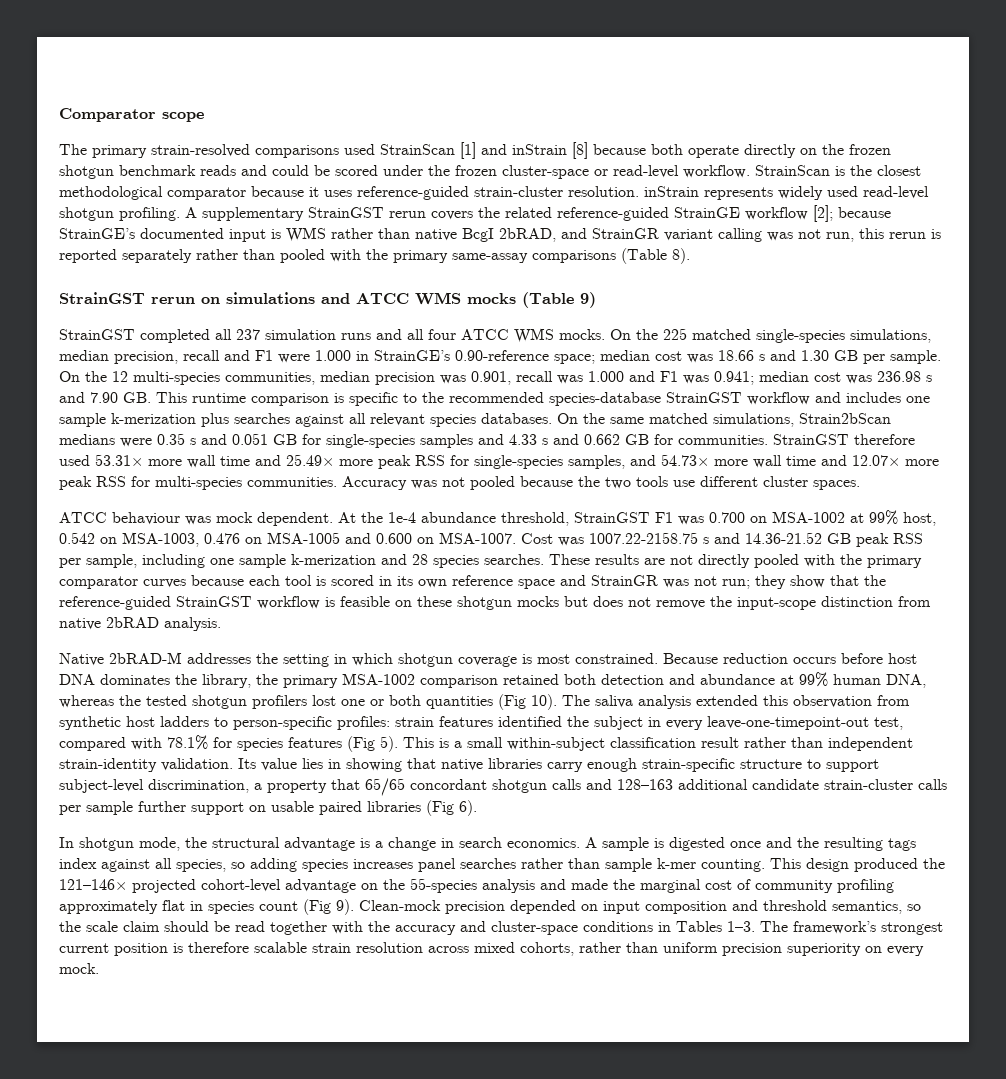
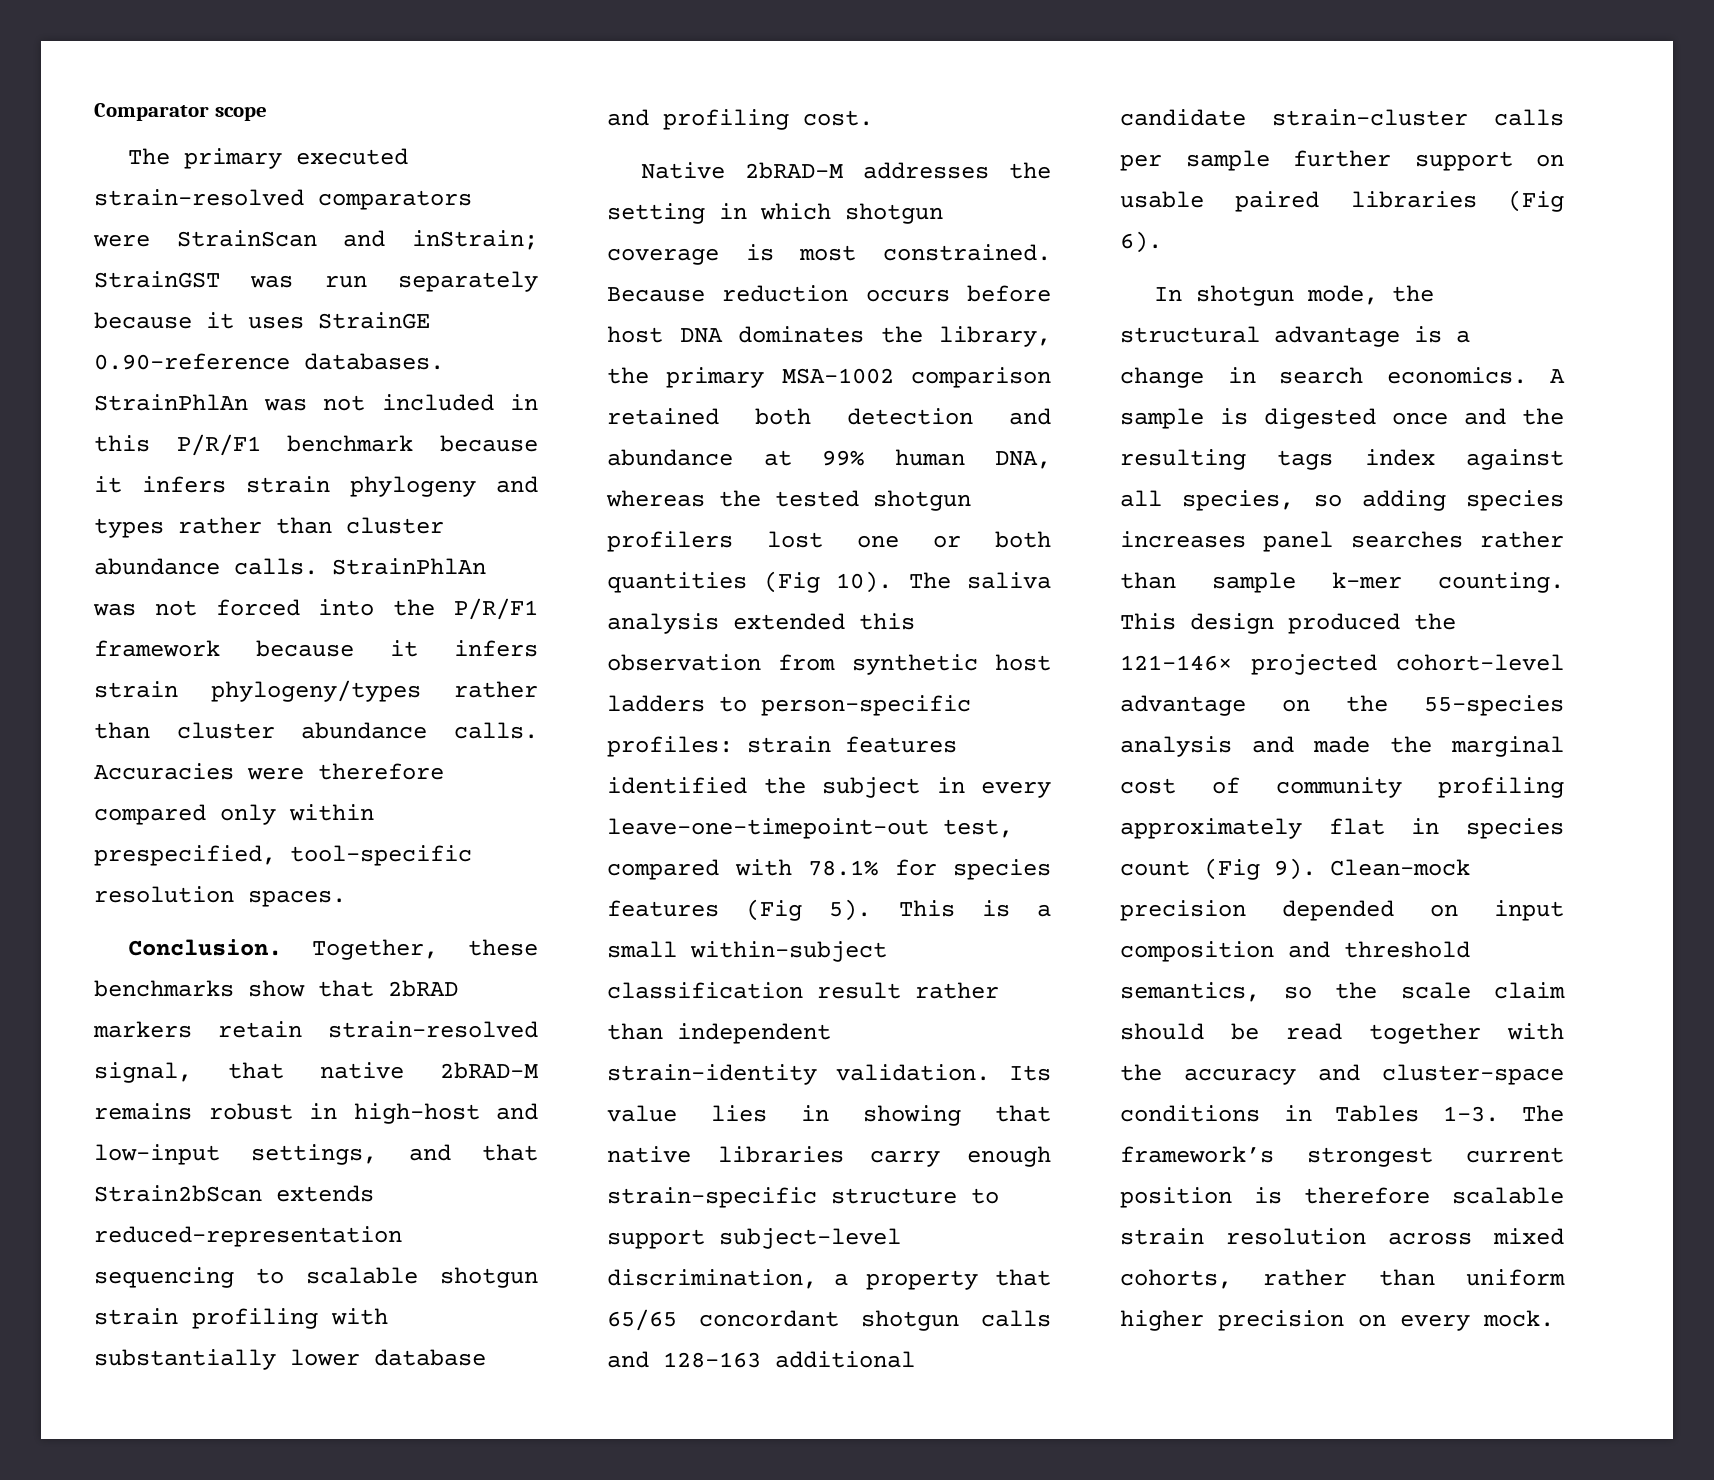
- The primary strain-resolved comparisons used StrainScan [1] and inStrain [8] because both operate directly on the frozen shotgun benchmark reads and could be scored under the frozen cluster-space or read-level workflow. StrainScan is the closest methodological comparator because it uses reference-guided strain-cluster resolution. inStrain represents widely used read-level shotgun profiling. A supplementary StrainGST rerun covers the related reference-guided StrainGE workflow [2]; because StrainGE’s documented input is WMS rather than native BcgI 2bRAD, and StrainGR variant calling was not run, this rerun is reported separately rather than pooled with the primary same-assay comparisons (Table 8).
- StrainGST rerun on simulations and ATCC WMS mocks (Table 9)
- StrainGST completed all 237 simulation runs and all four ATCC WMS mocks. On the 225 matched single-species simulations, median precision, recall and F1 were 1.000 in StrainGE’s 0.90-reference space; median cost was 18.66 s and 1.30 GB per sample. On the 12 multi-species communities, median precision was 0.901, recall was 1.000 and F1 was 0.941; median cost was 236.98 s and 7.90 GB. This runtime comparison is specific to the recommended species-database StrainGST workflow and includes one sample k-merization plus searches against all relevant species databases. On the same matched simulations, Strain2bScan medians were 0.35 s and 0.051 GB for single-species samples and 4.33 s and 0.662 GB for communities. StrainGST therefore used 53.31× more wall time and 25.49× more peak RSS for single-species samples, and 54.73× more wall time and 12.07× more peak RSS for multi-species communities. Accuracy was not pooled because the two tools use different cluster spaces.
- ATCC behaviour was mock dependent. At the 1e-4 abundance threshold, StrainGST F1 was 0.700 on MSA-1002 at 99% host, 0.542 on MSA-1003, 0.476 on MSA-1005 and 0.600 on MSA-1007. Cost was 1007.22-2158.75 s and 14.36-21.52 GB peak RSS per sample, including one sample k-merization and 28 species searches. These results are not directly pooled with the primary comparator curves because each tool is scored in its own reference space and StrainGR was not run; they show that the reference-guided StrainGST workflow is feasible on these shotgun mocks but does not remove the input-scope distinction from native 2bRAD analysis.
+ The primary executed strain-resolved comparators were StrainScan and inStrain; StrainGST was run separately because it uses StrainGE 0.90-reference databases. StrainPhlAn was not included in this P/R/F1 benchmark because it infers strain phylogeny and types rather than cluster abundance calls. StrainPhlAn was not forced into the P/R/F1 framework because it infers strain phylogeny/types rather than cluster abundance calls. Accuracies were therefore compared only within prespecified, tool-specific resolution spaces.
+ Conclusion. Together, these benchmarks show that 2bRAD markers retain strain-resolved signal, that native 2bRAD-M remains robust in high-host and low-input settings, and that Strain2bScan extends reduced-representation sequencing to scalable shotgun strain profiling with substantially lower database and profiling cost.
- The framework’s strongest current position is therefore scalable strain resolution across mixed cohorts, rather than uniform precision superiority on every mock.
+ The framework’s strongest current position is therefore scalable strain resolution across mixed cohorts, rather than uniform higher precision on every mock.

